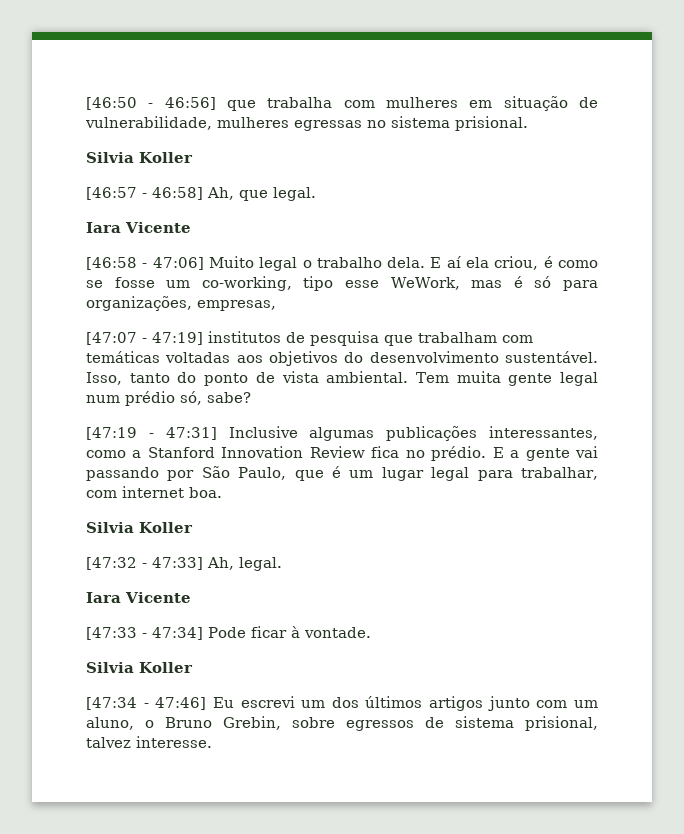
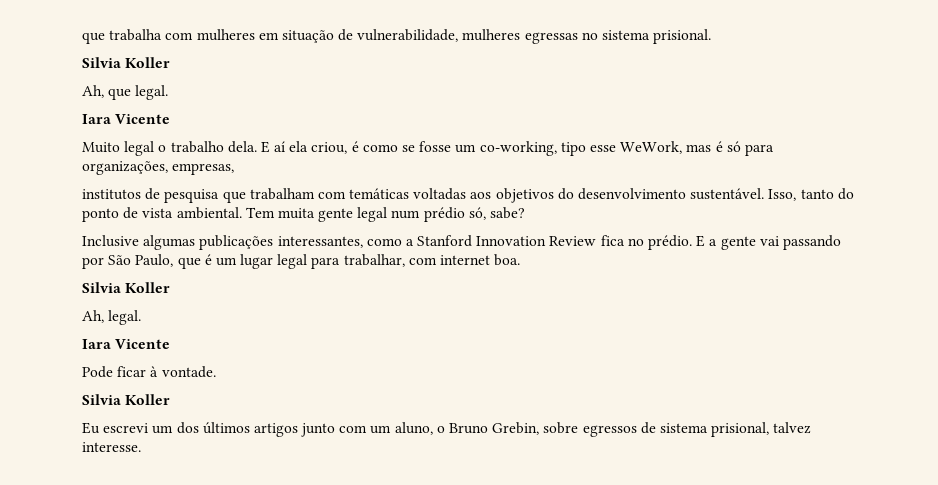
- [46:50 - 46:56] que trabalha com mulheres em situação de vulnerabilidade, mulheres egressas no sistema prisional.
+ que trabalha com mulheres em situação de vulnerabilidade, mulheres egressas no sistema prisional.
- [46:57 - 46:58] Ah, que legal.
+ Ah, que legal.
- [46:58 - 47:06] Muito legal o trabalho dela.
+ Muito legal o trabalho dela.
- [47:07 - 47:19] institutos de pesquisa que trabalham com temáticas voltadas aos objetivos do desenvolvimento sustentável.
+ institutos de pesquisa que trabalham com temáticas voltadas aos objetivos do desenvolvimento sustentável.
- [47:19 - 47:31] Inclusive algumas publicações interessantes, como a Stanford Innovation Review fica no prédio.
+ Inclusive algumas publicações interessantes, como a Stanford Innovation Review fica no prédio.
- [47:32 - 47:33] Ah, legal.
+ Ah, legal.
- [47:33 - 47:34] Pode ficar à vontade.
+ Pode ficar à vontade.
- [47:34 - 47:46] Eu escrevi um dos últimos artigos junto com um aluno, o Bruno Grebin, sobre egressos de sistema prisional, talvez interesse.
+ Eu escrevi um dos últimos artigos junto com um aluno, o Bruno Grebin, sobre egressos de sistema prisional, talvez interesse.

